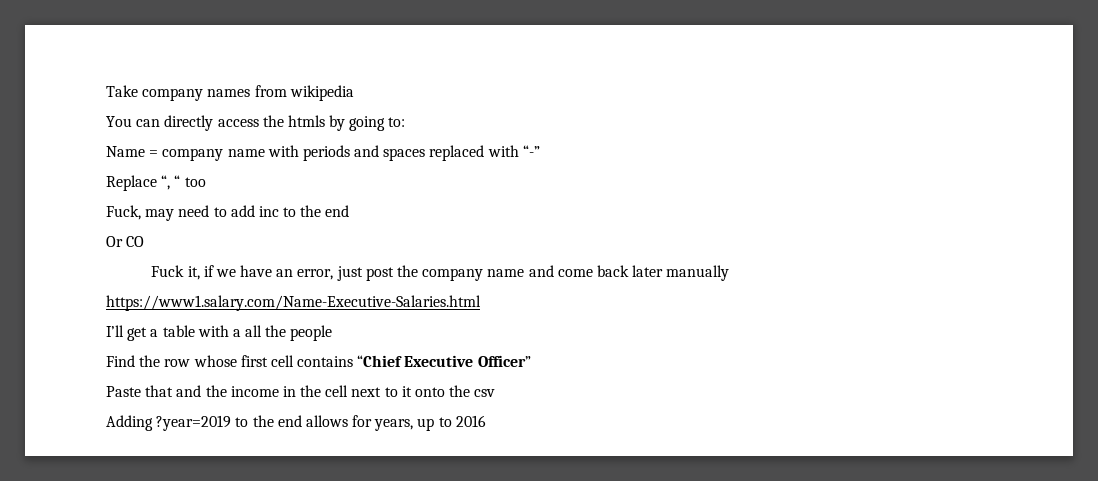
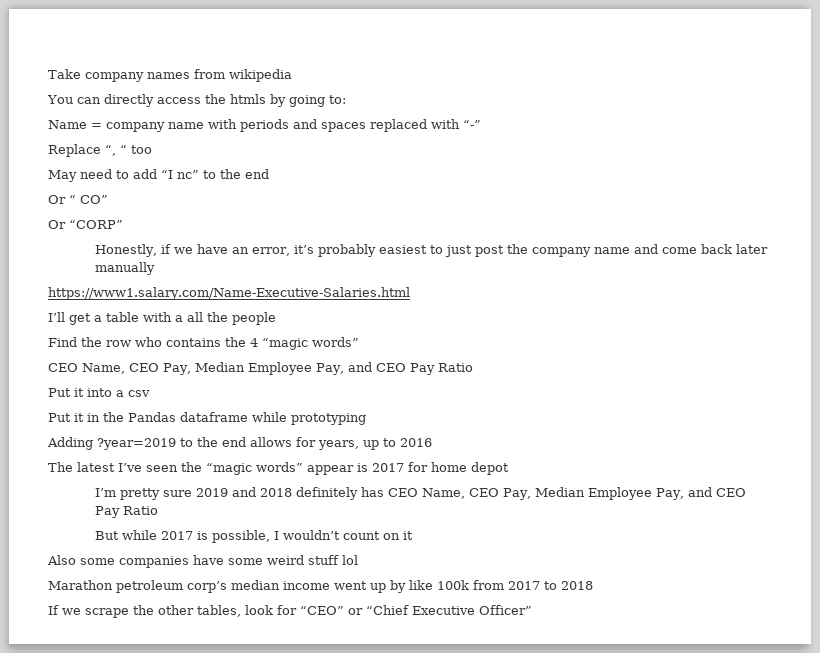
- Fuck, may need to add inc to the end
+ May need to add “I nc” to the end
- Or CO
- Fuck it, if we have an error, just post the company name and come back later manually
+ Or “ CO”
+ Or “CORP”
+ Honestly, if we have an error, it’s probably easiest to just post the company name and come back later manually
- Find the row whose first cell contains “Chief Executive Officer”
- Paste that and the income in the cell next to it onto the csv
+ Find the row who contains the 4 “magic words”
+ CEO Name, CEO Pay, Median Employee Pay, and CEO Pay Ratio
+ Put it into a csv
+ Put it in the Pandas dataframe while prototyping
+ The latest I’ve seen the “magic words” appear is 2017 for home depot
+ I’m pretty sure 2019 and 2018 definitely has CEO Name, CEO Pay, Median Employee Pay, and CEO Pay Ratio
+ But while 2017 is possible, I wouldn’t count on it
+ Also some companies have some weird stuff lol
+ Marathon petroleum corp’s median income went up by like 100k from 2017 to 2018
+ If we scrape the other tables, look for “CEO” or “Chief Executive Officer”

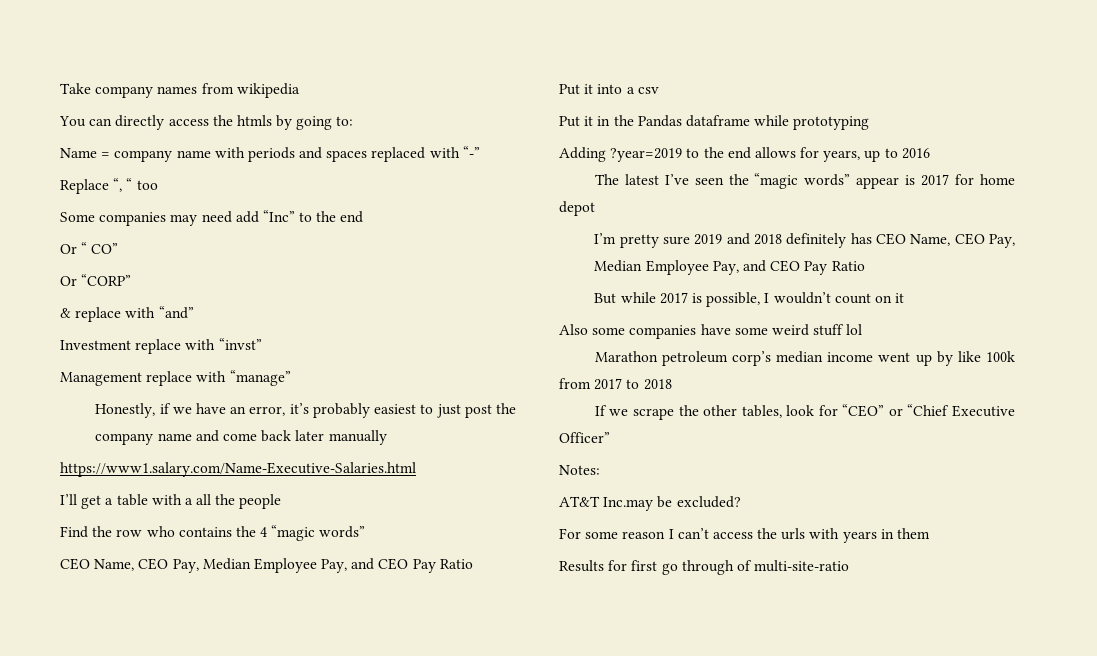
- May need to add “I nc” to the end
+ Some companies may need add “Inc” to the end
+ & replace with “and”
+ Investment replace with “invst”
+ Management replace with “manage”
+ Notes:
+ AT&T Inc.may be excluded?
+ For some reason I can’t access the urls with years in them
+ Results for first go through of multi-site-ratio

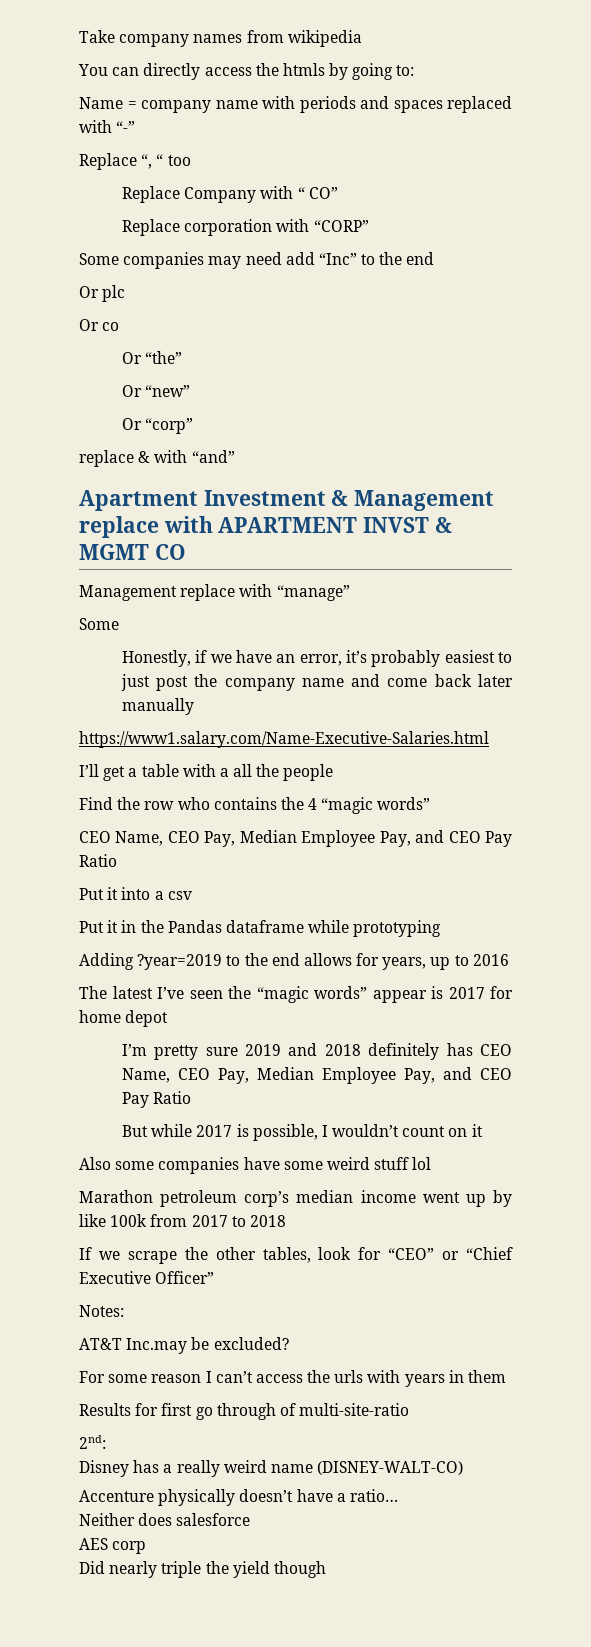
+ Replace Company with “ CO”
+ Replace corporation with “CORP”
- Or “ CO”
- Or “CORP”
- & replace with “and”
- Investment replace with “invst”
+ Or plc
+ Or co
+ Or “the”
+ Or “new”
+ Or “corp”
+ replace & with “and”
+ Apartment Investment & Management replace with APARTMENT INVST & MGMT CO
  Management replace with “manage”
+ Some
+ 2nd:
+ Disney has a really weird name (DISNEY-WALT-CO)
+ Accenture physically doesn’t have a ratio…
+ Neither does salesforce
+ AES corp
+ Did nearly triple the yield though

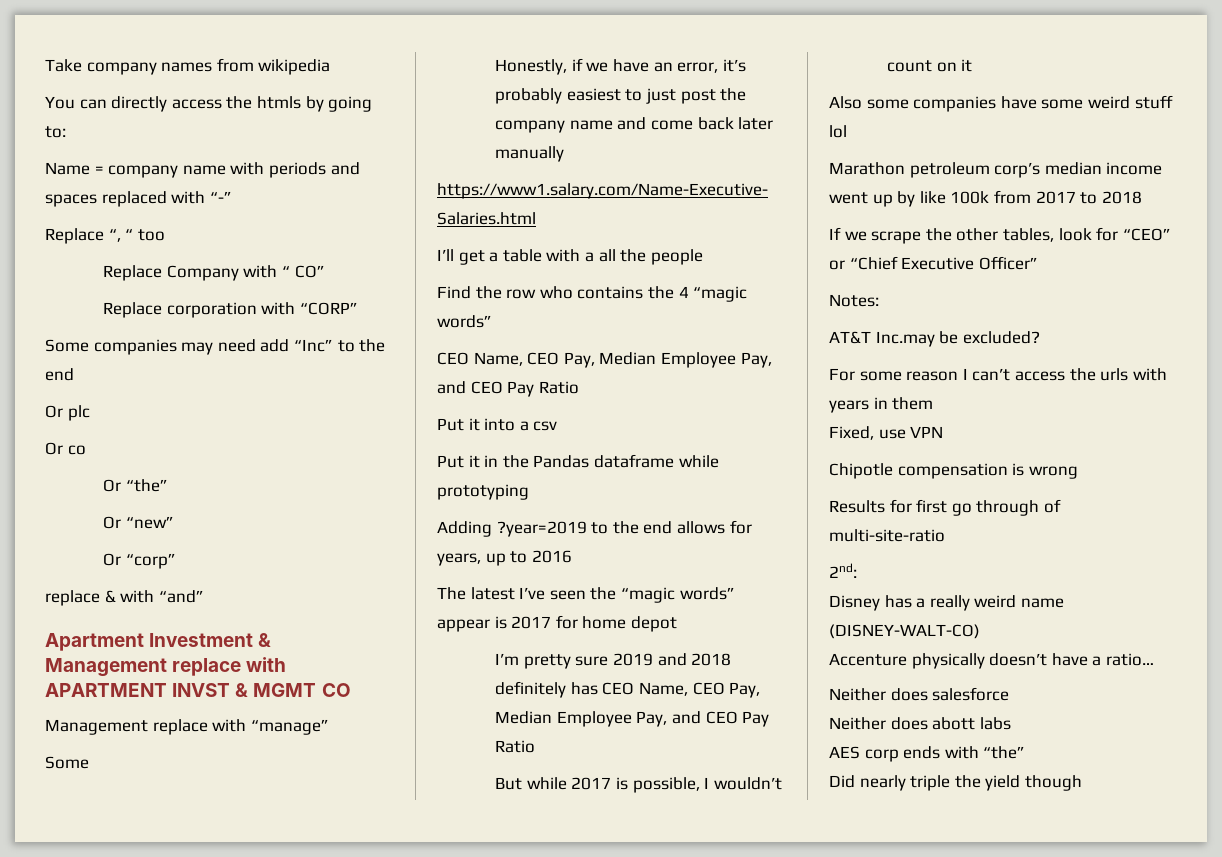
+ Fixed, use VPN
+ Chipotle compensation is wrong
+ Neither does abott labs
- AES corp
+ AES corp ends with “the”

